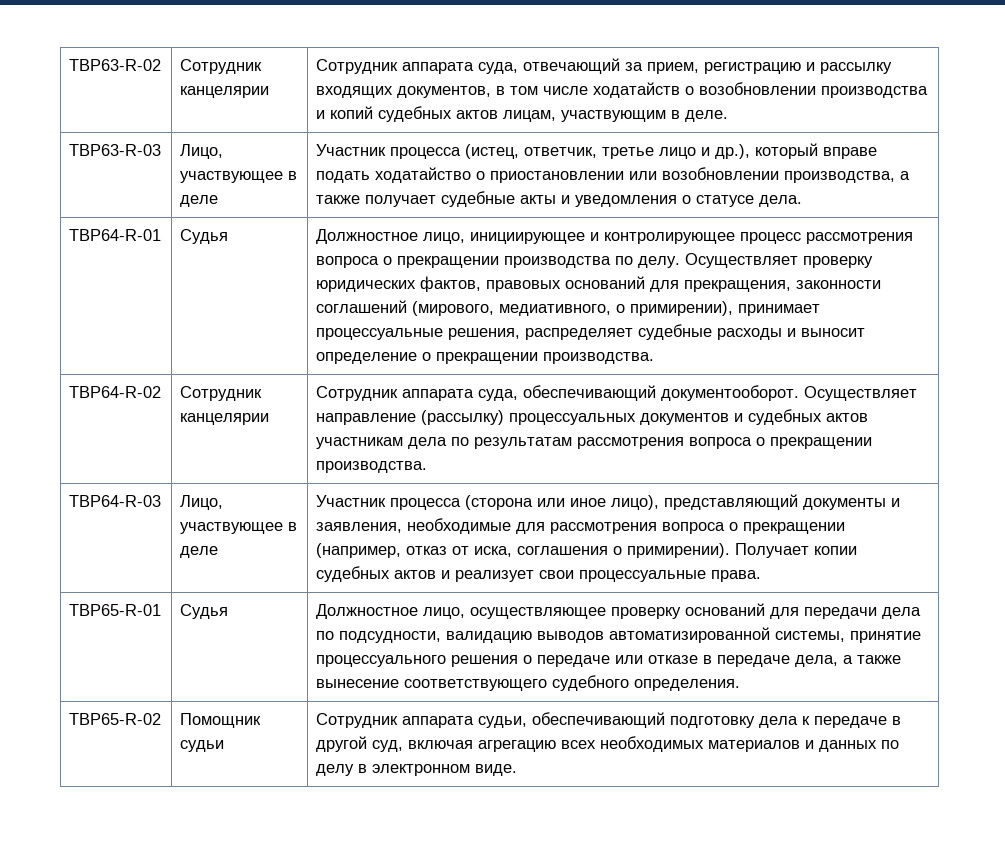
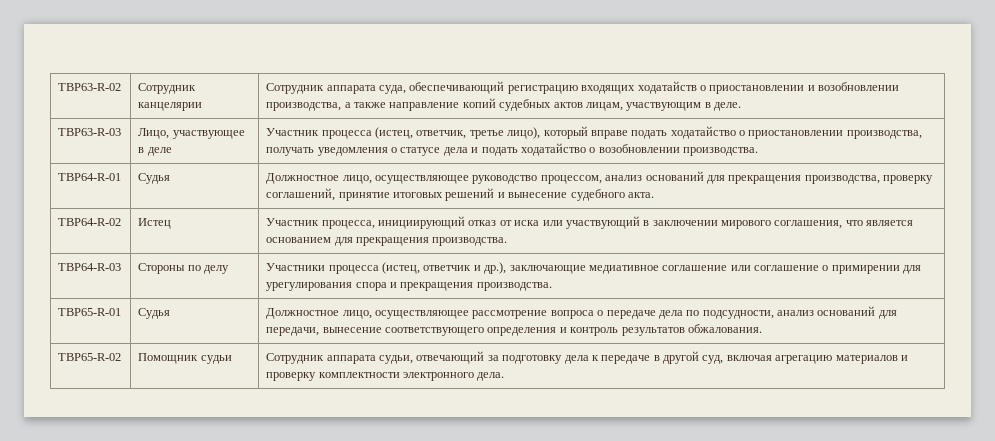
- TBP63-R-02 | Сотрудник канцелярии | Сотрудник аппарата суда, отвечающий за прием, регистрацию и рассылку входящих документов, в том числе ходатайств о возобновлении производства и копий судебных актов лицам, участвующим в деле.
+ TBP63-R-02 | Сотрудник канцелярии | Сотрудник аппарата суда, обеспечивающий регистрацию входящих ходатайств о приостановлении и возобновлении производства, а также направление копий судебных актов лицам, участвующим в деле.
- TBP63-R-03 | Лицо, участвующее в деле | Участник процесса (истец, ответчик, третье лицо и др.), который вправе подать ходатайство о приостановлении или возобновлении производства, а также получает судебные акты и уведомления о статусе дела.
- TBP64-R-01 | Судья | Должностное лицо, инициирующее и контролирующее процесс рассмотрения вопроса о прекращении производства по делу. Осуществляет проверку юридических фактов, правовых оснований для прекращения, законности соглашений (мирового, медиативного, о примирении), принимает процессуальные решения, распределяет судебные расходы и выносит определение о прекращении производства.
- TBP64-R-02 | Сотрудник канцелярии | Сотрудник аппарата суда, обеспечивающий документооборот. Осуществляет направление (рассылку) процессуальных документов и судебных актов участникам дела по результатам рассмотрения вопроса о прекращении производства.
- TBP64-R-03 | Лицо, участвующее в деле | Участник процесса (сторона или иное лицо), представляющий документы и заявления, необходимые для рассмотрения вопроса о прекращении (например, отказ от иска, соглашения о примирении). Получает копии судебных актов и реализует свои процессуальные права.
+ TBP63-R-03 | Лицо, участвующее в деле | Участник процесса (истец, ответчик, третье лицо), который вправе подать ходатайство о приостановлении производства, получать уведомления о статусе дела и подать ходатайство о возобновлении производства.
+ TBP64-R-01 | Судья | Должностное лицо, осуществляющее руководство процессом, анализ оснований для прекращения производства, проверку соглашений, принятие итоговых решений и вынесение судебного акта.
+ TBP64-R-02 | Истец | Участник процесса, инициирующий отказ от иска или участвующий в заключении мирового соглашения, что является основанием для прекращения производства.
+ TBP64-R-03 | Стороны по делу | Участники процесса (истец, ответчик и др.), заключающие медиативное соглашение или соглашение о примирении для урегулирования спора и прекращения производства.
- TBP65-R-01 | Судья | Должностное лицо, осуществляющее проверку оснований для передачи дела по подсудности, валидацию выводов автоматизированной системы, принятие процессуального решения о передаче или отказе в передаче дела, а также вынесение соответствующего судебного определения.
+ TBP65-R-01 | Судья | Должностное лицо, осуществляющее рассмотрение вопроса о передаче дела по подсудности, анализ оснований для передачи, вынесение соответствующего определения и контроль результатов обжалования.
- TBP65-R-02 | Помощник судьи | Сотрудник аппарата судьи, обеспечивающий подготовку дела к передаче в другой суд, включая агрегацию всех необходимых материалов и данных по делу в электронном виде.
+ TBP65-R-02 | Помощник судьи | Сотрудник аппарата судьи, отвечающий за подготовку дела к передаче в другой суд, включая агрегацию материалов и проверку комплектности электронного дела.

